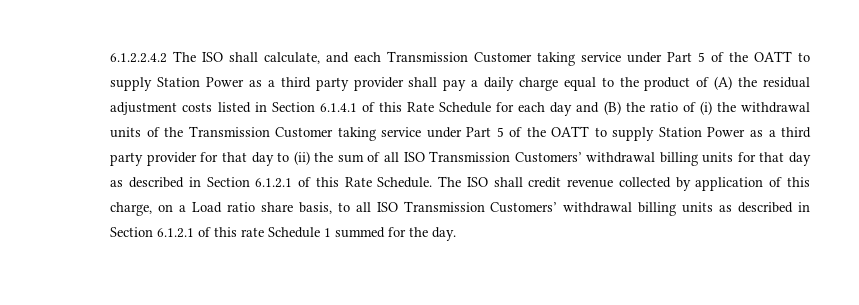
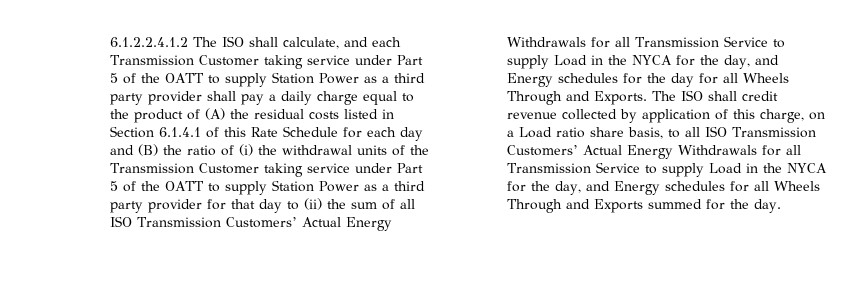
- 6.1.2.2.4.2 The ISO shall calculate, and each Transmission Customer taking service under Part 5 of the OATT to supply Station Power as a third party provider shall pay a daily charge equal to the product of (A) the residual adjustment costs listed in Section 6.1.4.1 of this Rate Schedule for each day and (B) the ratio of (i) the withdrawal units of the Transmission Customer taking service under Part 5 of the OATT to supply Station Power as a third party provider for that day to (ii) the sum of all ISO Transmission Customers’ withdrawal billing units for that day as described in Section 6.1.2.1 of this Rate Schedule.
+ 6.1.2.2.4.1.2 The ISO shall calculate, and each Transmission Customer taking service under Part 5 of the OATT to supply Station Power as a third party provider shall pay a daily charge equal to the product of (A) the residual costs listed in Section 6.1.4.1 of this Rate Schedule for each day and (B) the ratio of (i) the withdrawal units of the Transmission Customer taking service under Part 5 of the OATT to supply Station Power as a third party provider for that day to (ii) the sum of all ISO Transmission Customers’ Actual Energy Withdrawals for all Transmission Service to supply Load in the NYCA for the day, and Energy schedules for the day for all Wheels Through and Exports.
- The ISO shall credit revenue collected by application of this charge, on a Load ratio share basis, to all ISO Transmission Customers’ withdrawal billing units as described in Section 6.1.2.1 of this rate Schedule 1 summed for the day.
+ The ISO shall credit revenue collected by application of this charge, on a Load ratio share basis, to all ISO Transmission Customers’ Actual Energy Withdrawals for all Transmission Service to supply Load in the NYCA for the day, and Energy schedules for all Wheels Through and Exports summed for the day.

